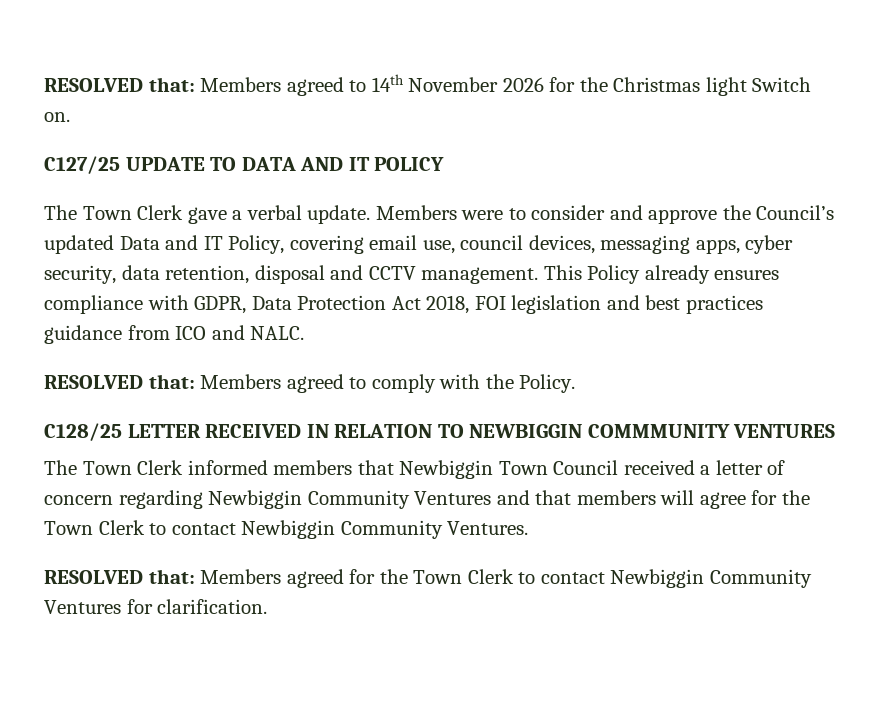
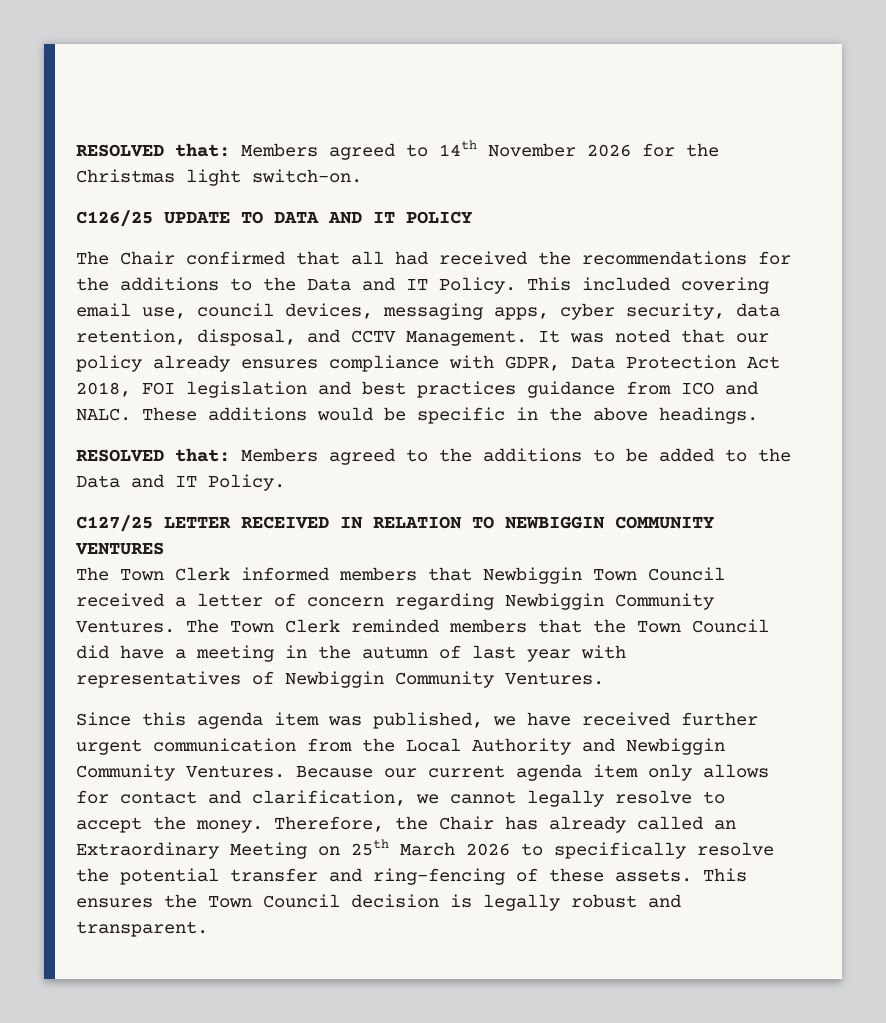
- RESOLVED that: Members agreed to 14th November 2026 for the Christmas light Switch on.
- C127/25 UPDATE TO DATA AND IT POLICY
+ RESOLVED that: Members agreed to 14th November 2026 for the Christmas light switch-on.
+ C126/25 UPDATE TO DATA AND IT POLICY
- The Town Clerk gave a verbal update. Members were to consider and approve the Council’s updated Data and IT Policy, covering email use, council devices, messaging apps, cyber security, data retention, disposal and CCTV management. This Policy already ensures compliance with GDPR, Data Protection Act 2018, FOI legislation and best practices guidance from ICO and NALC.
- RESOLVED that: Members agreed to comply with the Policy.
+ The Chair confirmed that all had received the recommendations for the additions to the Data and IT Policy. This included covering email use, council devices, messaging apps, cyber security, data retention, disposal, and CCTV Management. It was noted that our policy already ensures compliance with GDPR, Data Protection Act 2018, FOI legislation and best practices guidance from ICO and NALC. These additions would be specific in the above headings.
+ RESOLVED that: Members agreed to the additions to be added to the Data and IT Policy.
- C128/25 LETTER RECEIVED IN RELATION TO NEWBIGGIN COMMMUNITY VENTURES
+ C127/25 LETTER RECEIVED IN RELATION TO NEWBIGGIN COMMUNITY VENTURES
- The Town Clerk informed members that Newbiggin Town Council received a letter of concern regarding Newbiggin Community Ventures and that members will agree for the Town Clerk to contact Newbiggin Community Ventures.
- RESOLVED that: Members agreed for the Town Clerk to contact Newbiggin Community Ventures for clarification.
+ The Town Clerk informed members that Newbiggin Town Council received a letter of concern regarding Newbiggin Community Ventures. The Town Clerk reminded members that the Town Council did have a meeting in the autumn of last year with representatives of Newbiggin Community Ventures.
+ Since this agenda item was published, we have received further urgent communication from the Local Authority and Newbiggin Community Ventures. Because our current agenda item only allows for contact and clarification, we cannot legally resolve to accept the money. Therefore, the Chair has already called an Extraordinary Meeting on 25th March 2026 to specifically resolve the potential transfer and ring-fencing of these assets. This ensures the Town Council decision is legally robust and transparent.

